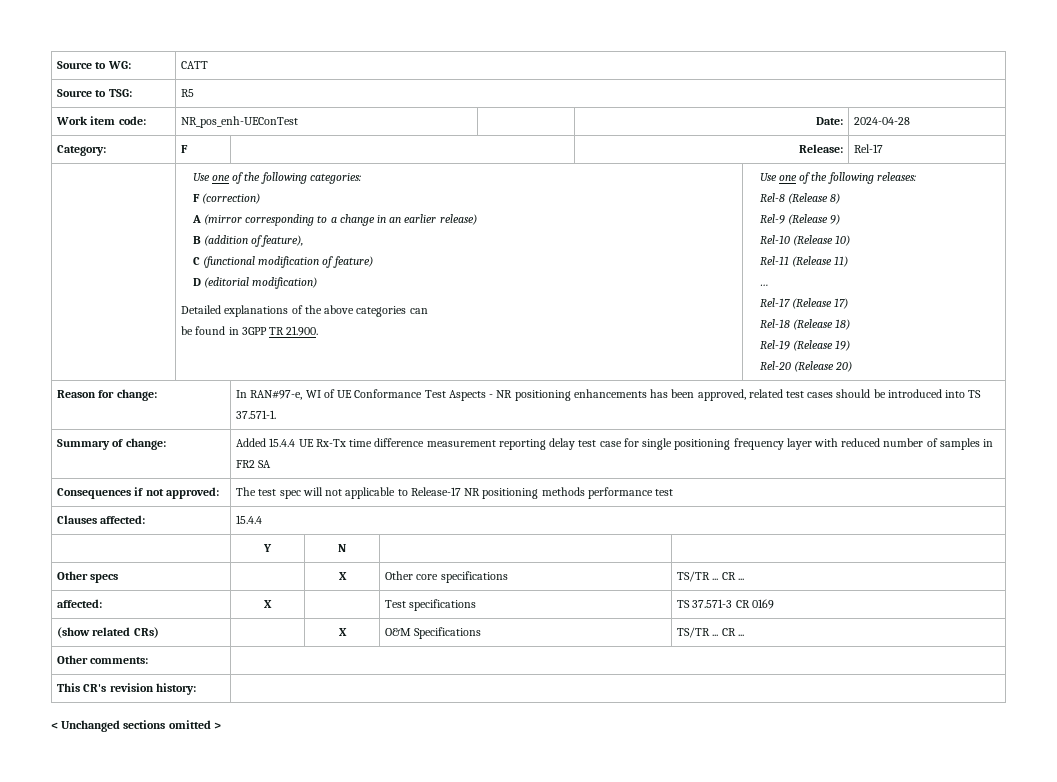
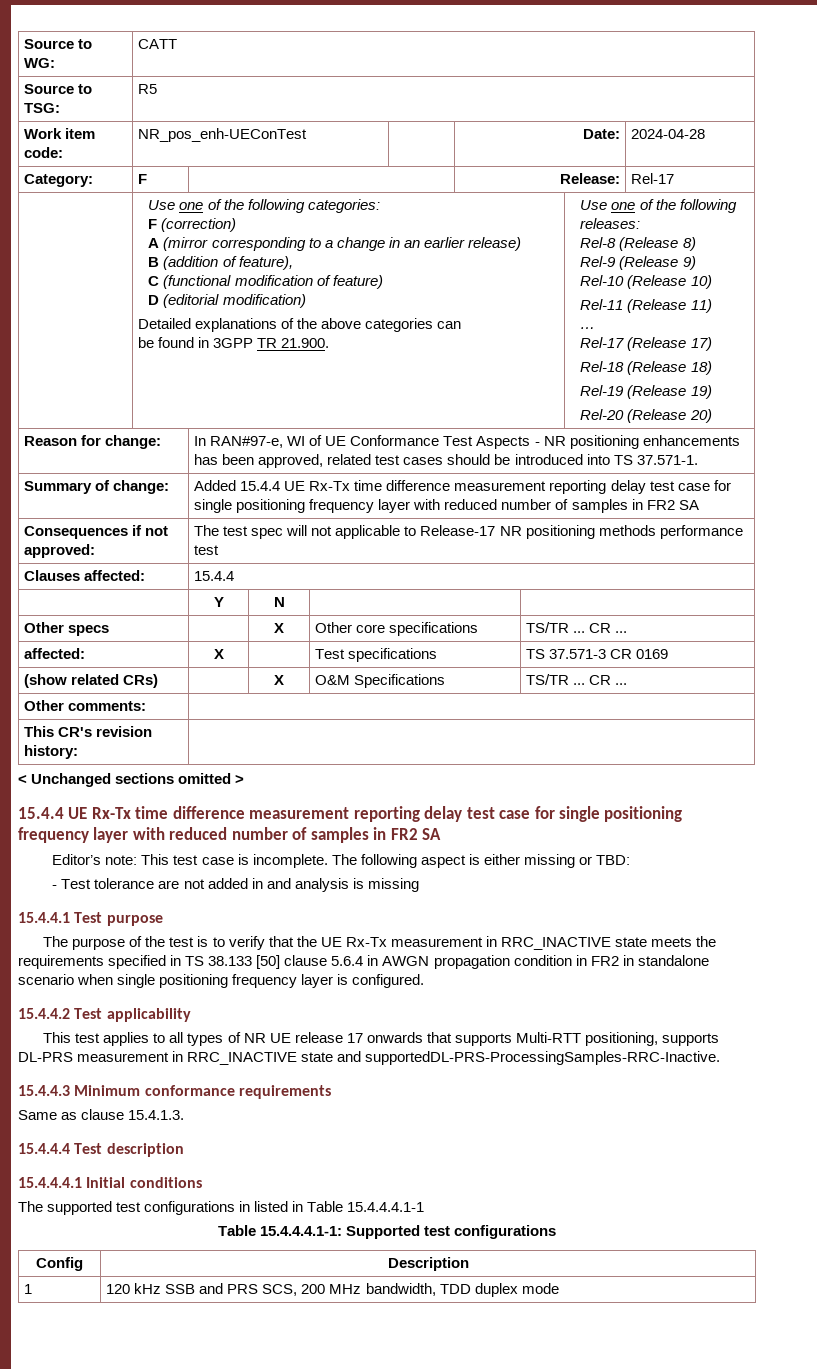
  < Unchanged sections omitted >
+ 15.4.4 UE Rx-Tx time difference measurement reporting delay test case for single positioning frequency layer with reduced number of samples in FR2 SA
+ Editor’s note: This test case is incomplete. The following aspect is either missing or TBD:
+ - Test tolerance are not added in and analysis is missing
+ 15.4.4.1 Test purpose
+ The purpose of the test is to verify that the UE Rx-Tx measurement in RRC_INACTIVE state meets the requirements specified in TS 38.133 [50] clause 5.6.4 in AWGN propagation condition in FR2 in standalone scenario when single positioning frequency layer is configured.
+ 15.4.4.2 Test applicability
+ This test applies to all types of NR UE release 17 onwards that supports Multi-RTT positioning, supports DL-PRS measurement in RRC_INACTIVE state and supportedDL-PRS-ProcessingSamples-RRC-Inactive.
+ 15.4.4.3 Minimum conformance requirements
+ Same as clause 15.4.1.3.
+ 15.4.4.4 Test description
+ 15.4.4.4.1 Initial conditions
+ The supported test configurations in listed in Table 15.4.4.4.1-1
+ Table 15.4.4.4.1-1: Supported test configurations
+ Config | Description
+ 1 | 120 kHz SSB and PRS SCS, 200 MHz bandwidth, TDD duplex mode

